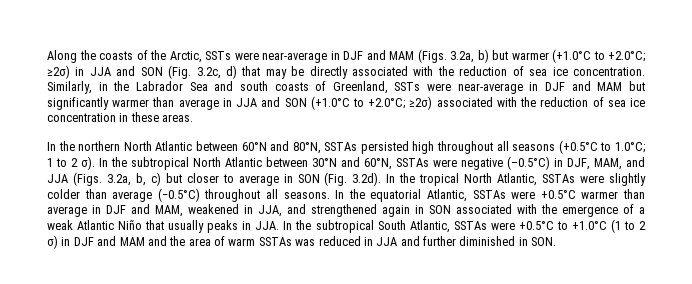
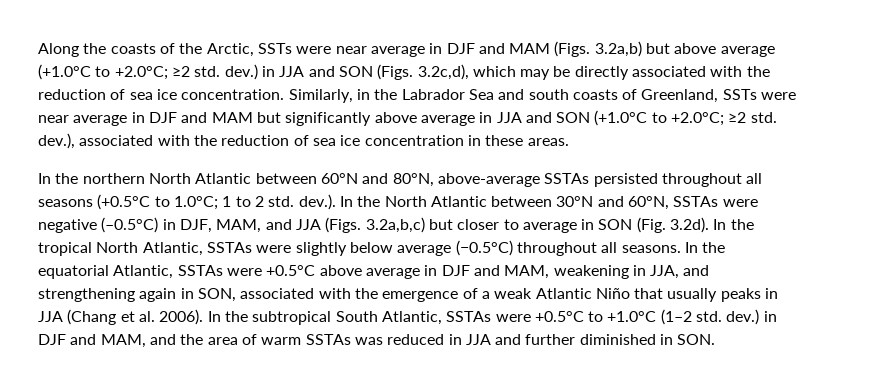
- Along the coasts of the Arctic, SSTs were near-average in DJF and MAM (Figs. 3.2a, b) but warmer (+1.0°C to +2.0°C; ≥2σ) in JJA and SON (Fig. 3.2c, d) that may be directly associated with the reduction of sea ice concentration.
+ Along the coasts of the Arctic, SSTs were near average in DJF and MAM (Figs. 3.2a,b) but above average (+1.0°C to +2.0°C; ≥2 std. dev.) in JJA and SON (Figs. 3.2c,d), which may be directly associated with the reduction of sea ice concentration.
- Similarly, in the Labrador Sea and south coasts of Greenland, SSTs were near-average in DJF and MAM but significantly warmer than average in JJA and SON (+1.0°C to +2.0°C; ≥2σ) associated with the reduction of sea ice concentration in these areas.
+ Similarly, in the Labrador Sea and south coasts of Greenland, SSTs were near average in DJF and MAM but significantly above average in JJA and SON (+1.0°C to +2.0°C; ≥2 std. dev.), associated with the reduction of sea ice concentration in these areas.
- In the northern North Atlantic between 60°N and 80°N, SSTAs persisted high throughout all seasons (+0.5°C to 1.0°C; 1 to 2 σ). In the subtropical North Atlantic between 30°N and 60°N, SSTAs were negative (–0.5°C) in DJF, MAM, and JJA (Figs. 3.2a, b, c) but closer to average in SON (Fig. 3.2d). In the tropical North Atlantic, SSTAs were slightly colder than average (−0.5°C) throughout all seasons.
+ In the northern North Atlantic between 60°N and 80°N, above-average SSTAs persisted throughout all seasons (+0.5°C to 1.0°C; 1 to 2 std. dev.). In the North Atlantic between 30°N and 60°N, SSTAs were negative (–0.5°C) in DJF, MAM, and JJA (Figs. 3.2a,b,c) but closer to average in SON (Fig. 3.2d). In the tropical North Atlantic, SSTAs were slightly below average (−0.5°C) throughout all seasons.
- In the equatorial Atlantic, SSTAs were +0.5°C warmer than average in DJF and MAM, weakened in JJA, and strengthened again in SON associated with the emergence of a weak Atlantic Niño that usually peaks in JJA. In the subtropical South Atlantic, SSTAs were +0.5°C to +1.0°C (1 to 2 σ) in DJF and MAM and the area of warm SSTAs was reduced in JJA and further diminished in SON.
+ In the equatorial Atlantic, SSTAs were +0.5°C above average in DJF and MAM, weakening in JJA, and strengthening again in SON, associated with the emergence of a weak Atlantic Niño that usually peaks in JJA (Chang et al. 2006). In the subtropical South Atlantic, SSTAs were +0.5°C to +1.0°C (1–2 std. dev.) in DJF and MAM, and the area of warm SSTAs was reduced in JJA and further diminished in SON.

